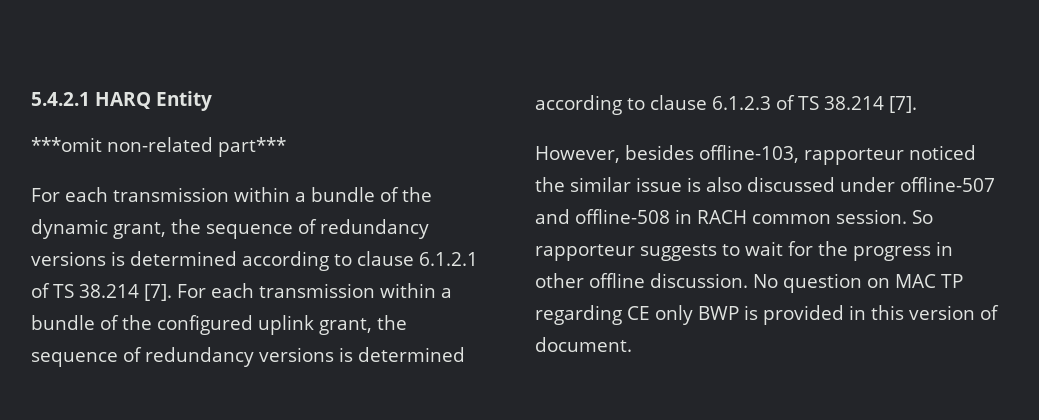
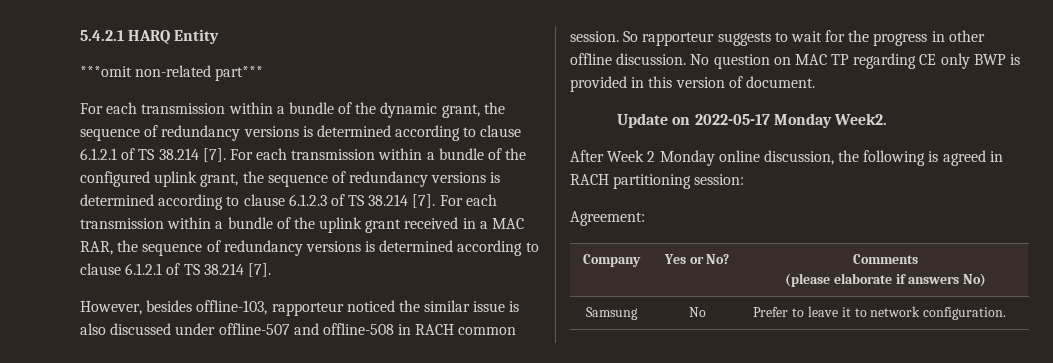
+ For each transmission within a bundle of the uplink grant received in a MAC RAR, the sequence of redundancy versions is determined according to clause 6.1.2.1 of TS 38.214 [7].
+ Update on 2022-05-17 Monday Week2.
+ After Week 2 Monday online discussion, the following is agreed in RACH partitioning session:
+ Agreement:
+ Company | Yes or No? | Comments
+ (please elaborate if answers No)
+ Samsung | No | Prefer to leave it to network configuration.

